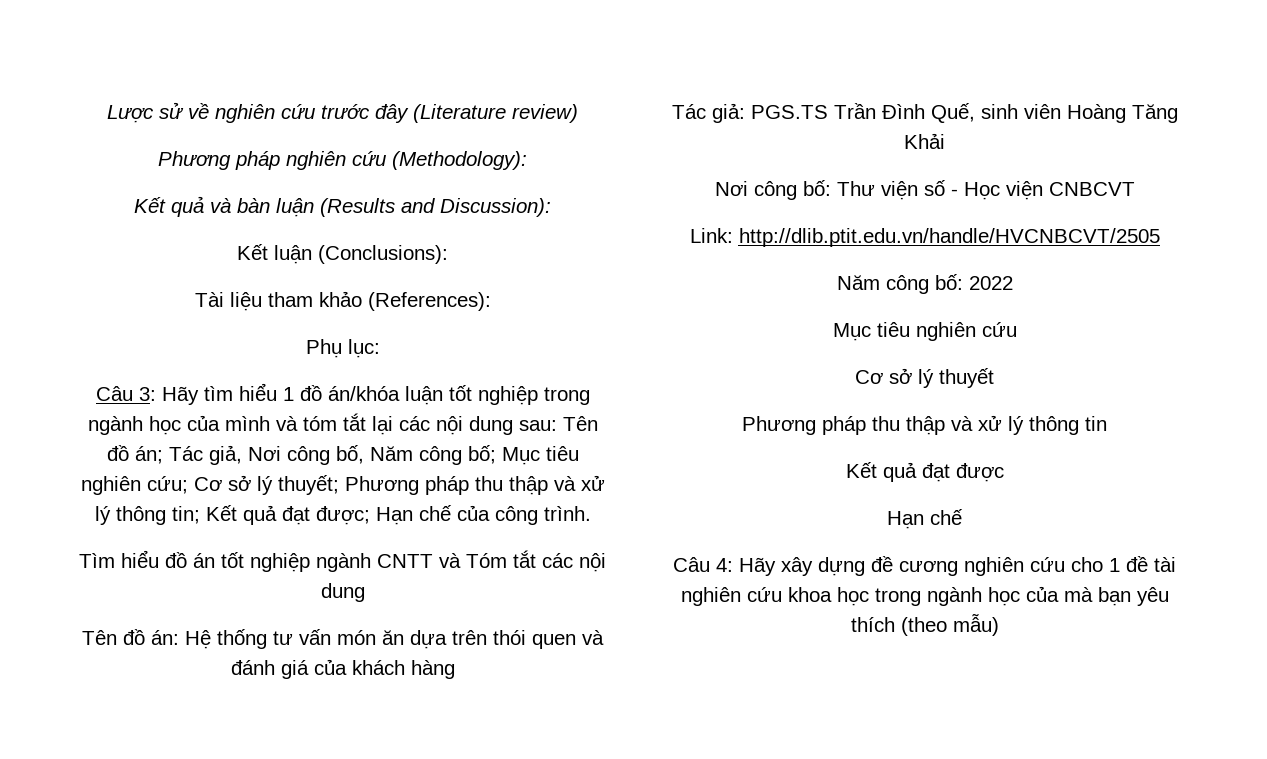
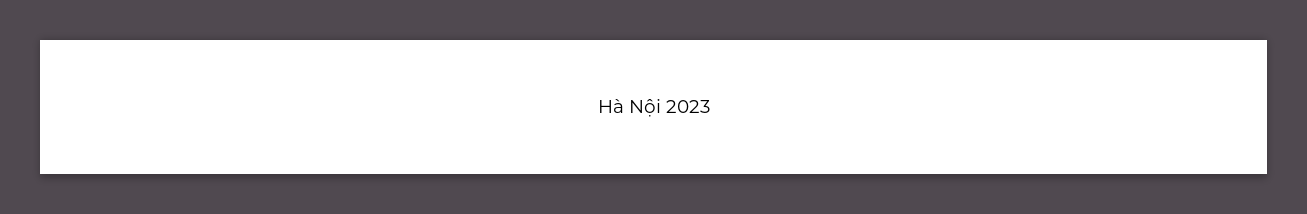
- Lược sử về nghiên cứu trước đây (Literature review)
- Phương pháp nghiên cứu (Methodology):
- Kết quả và bàn luận (Results and Discussion):
- Kết luận (Conclusions):
- Tài liệu tham khảo (References):
- Phụ lục:
- Câu 3: Hãy tìm hiểu 1 đồ án/khóa luận tốt nghiệp trong ngành học của mình và tóm tắt lại các nội dung sau: Tên đồ án; Tác giả, Nơi công bố, Năm công bố; Mục tiêu nghiên cứu; Cơ sở lý thuyết; Phương pháp thu thập và xử lý thông tin; Kết quả đạt được; Hạn chế của công trình.
- Tìm hiểu đồ án tốt nghiệp ngành CNTT và Tóm tắt các nội dung
- Tên đồ án: Hệ thống tư vấn món ăn dựa trên thói quen và đánh giá của khách hàng
- Tác giả: PGS.TS Trần Đình Quế, sinh viên Hoàng Tăng Khải
- Nơi công bố: Thư viện số - Học viện CNBCVT
- Link: http://dlib.ptit.edu.vn/handle/HVCNBCVT/2505
- Năm công bố: 2022
- Mục tiêu nghiên cứu
- Cơ sở lý thuyết
- Phương pháp thu thập và xử lý thông tin
- Kết quả đạt được
- Hạn chế
- Câu 4: Hãy xây dựng đề cương nghiên cứu cho 1 đề tài nghiên cứu khoa học trong ngành học của mà bạn yêu thích (theo mẫu)
+ Hà Nội 2023

